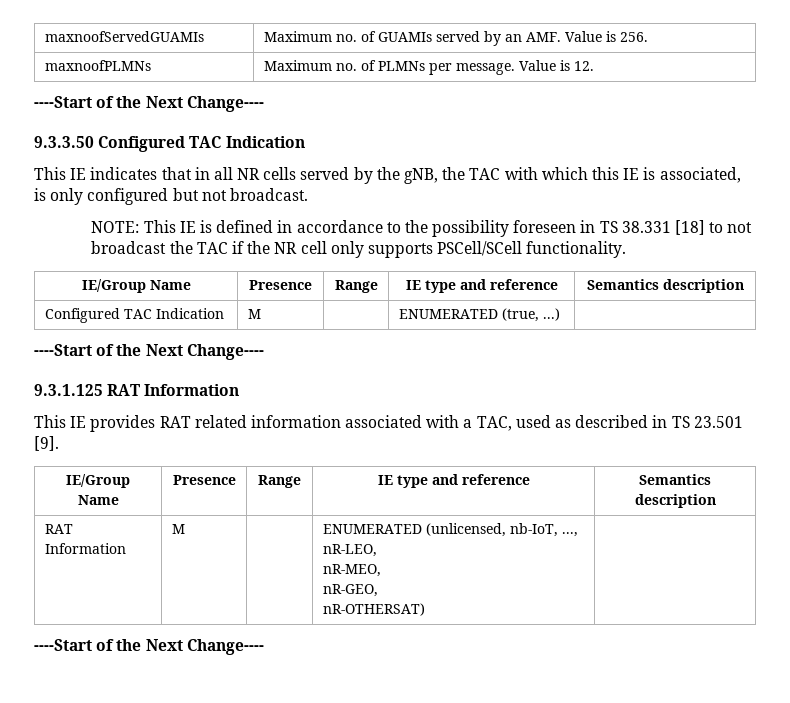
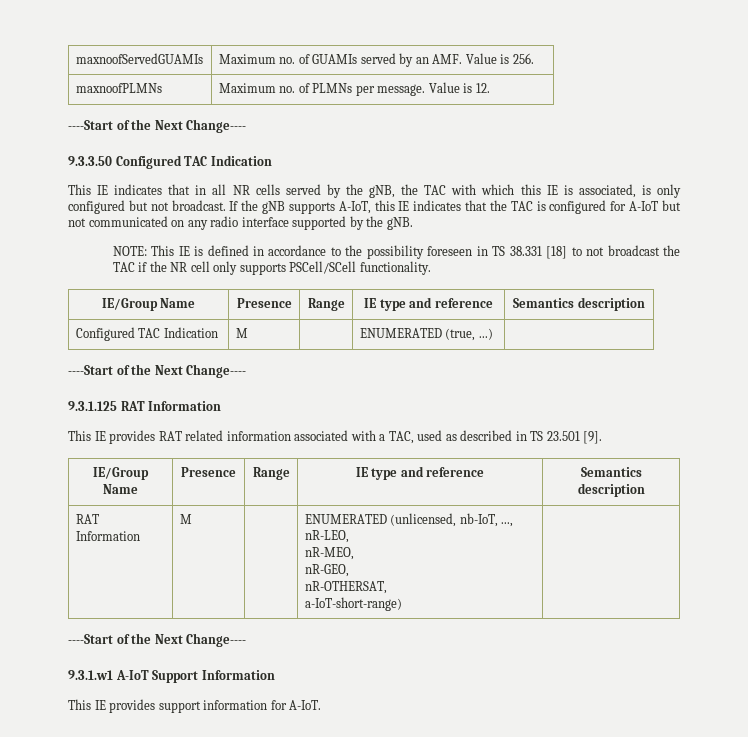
+ If the gNB supports A-IoT, this IE indicates that the TAC is configured for A-IoT but not communicated on any radio interface supported by the gNB.
  RAT Information | M | | ENUMERATED (unlicensed, nb-IoT, ..., nR-LEO,
  nR-MEO,
  nR-GEO,
- nR-OTHERSAT) |
+ nR-OTHERSAT,
+ a-IoT-short-range) |
  ----Start of the Next Change----
+ 9.3.1.w1 A-IoT Support Information
+ This IE provides support information for A-IoT.

